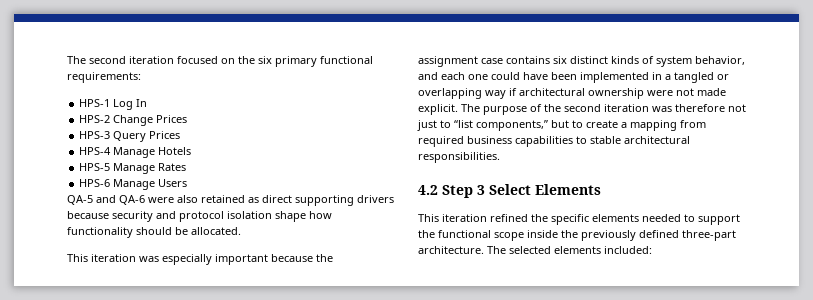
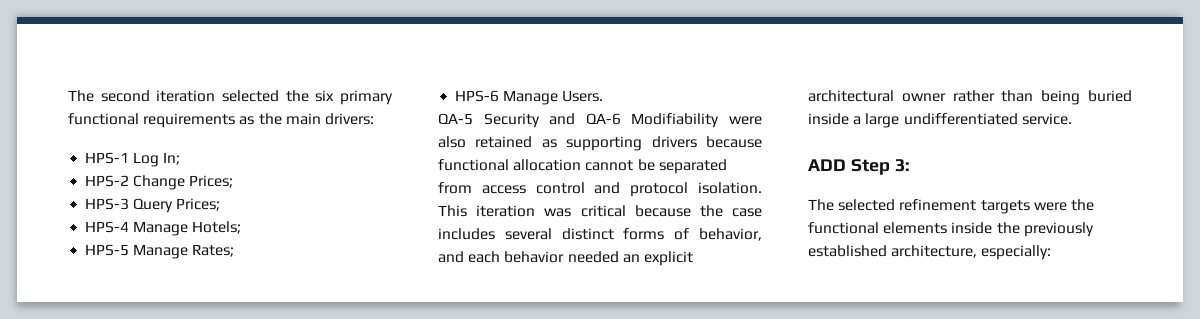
- The second iteration focused on the six primary functional requirements:
+ The second iteration selected the six primary functional requirements as the main drivers:
- HPS-1 Log In
+ HPS-1 Log In;
- HPS-2 Change Prices
+ HPS-2 Change Prices;
- HPS-3 Query Prices
+ HPS-3 Query Prices;
- HPS-4 Manage Hotels
+ HPS-4 Manage Hotels;
- HPS-5 Manage Rates
+ HPS-5 Manage Rates;
- HPS-6 Manage Users
+ HPS-6 Manage Users.
- QA-5 and QA-6 were also retained as direct supporting drivers because security and protocol isolation shape how functionality should be allocated.
- This iteration was especially important because the assignment case contains six distinct kinds of system behavior, and each one could have been implemented in a tangled or overlapping way if architectural ownership were not made explicit. The purpose of the second iteration was therefore not just to “list components,” but to create a mapping from required business capabilities to stable architectural responsibilities.
- 4.2 Step 3 Select Elements
- This iteration refined the specific elements needed to support the functional scope inside the previously defined three-part architecture. The selected elements included:
+ QA-5 Security and QA-6 Modifiability were also retained as supporting drivers because functional allocation cannot be separated from access control and protocol isolation. This iteration was critical because the case includes several distinct forms of behavior, and each behavior needed an explicit architectural owner rather than being buried inside a large undifferentiated service.
+ ADD Step 3:
+ The selected refinement targets were the functional elements inside the previously established architecture, especially:

